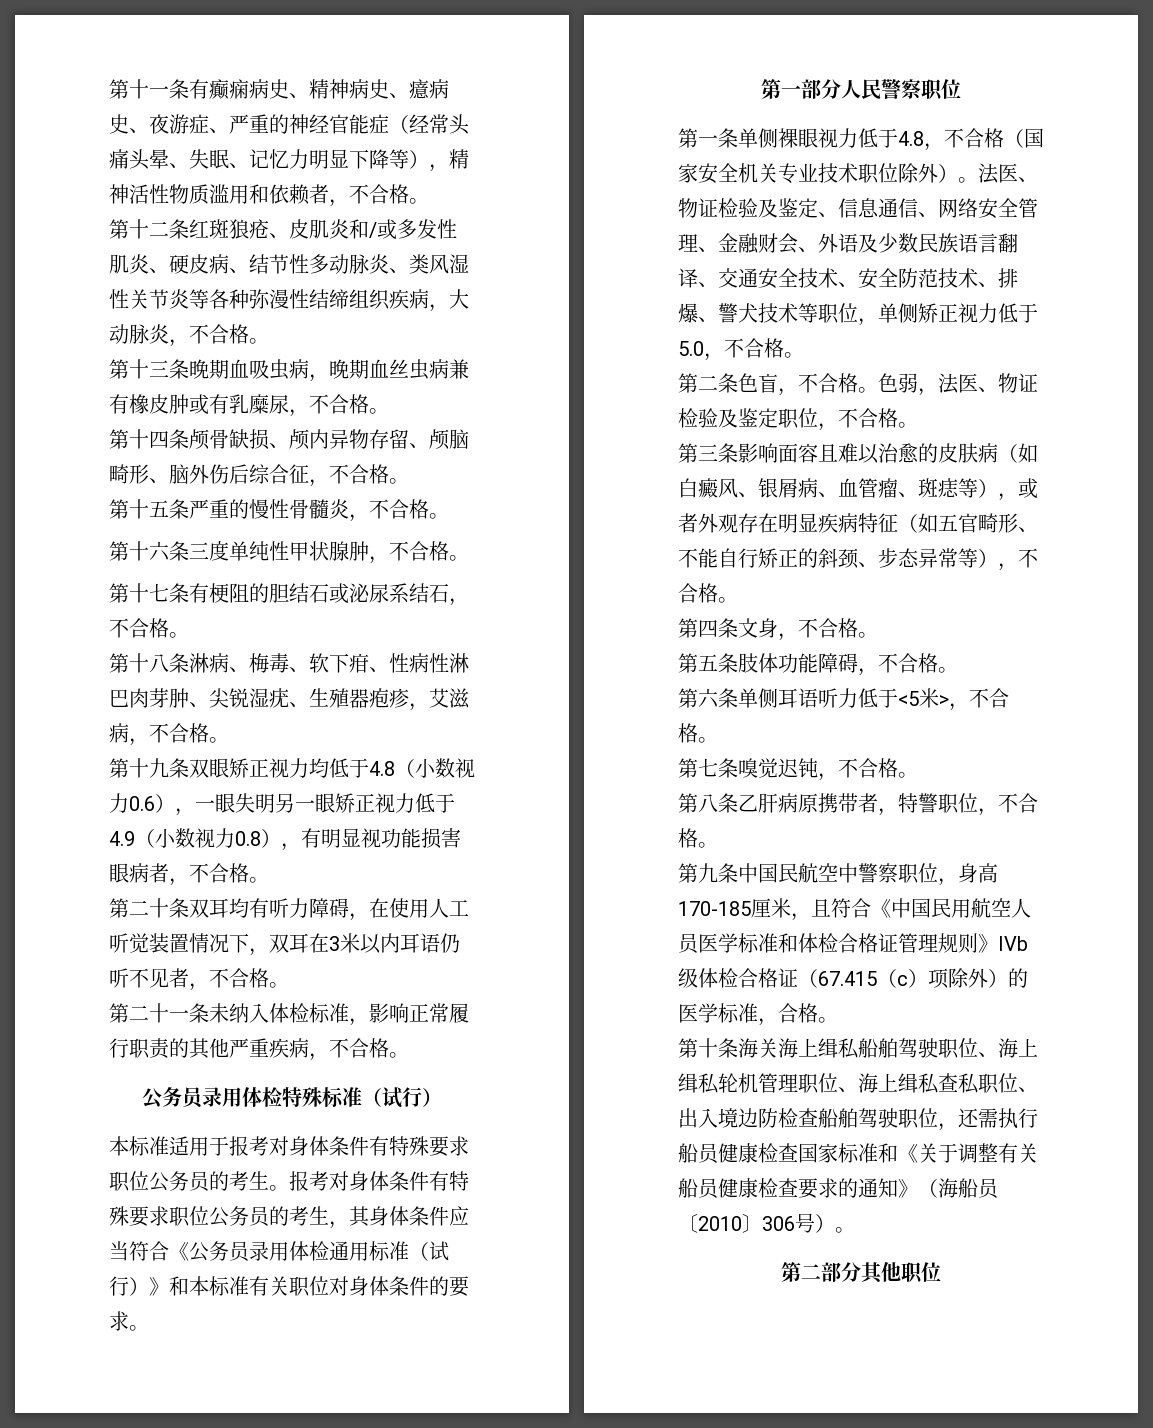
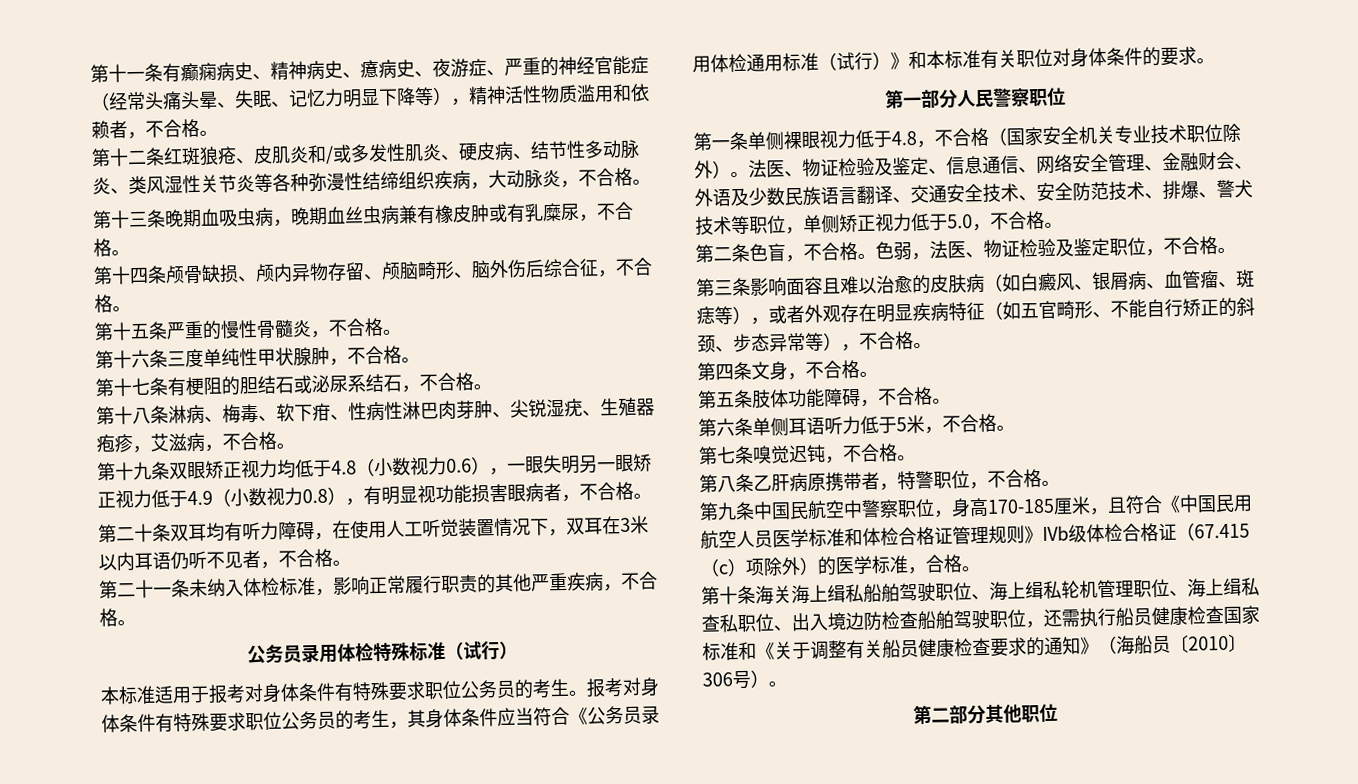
- 第六条单侧耳语听力低于<5米>，不合格。
+ 第六条单侧耳语听力低于5米，不合格。

